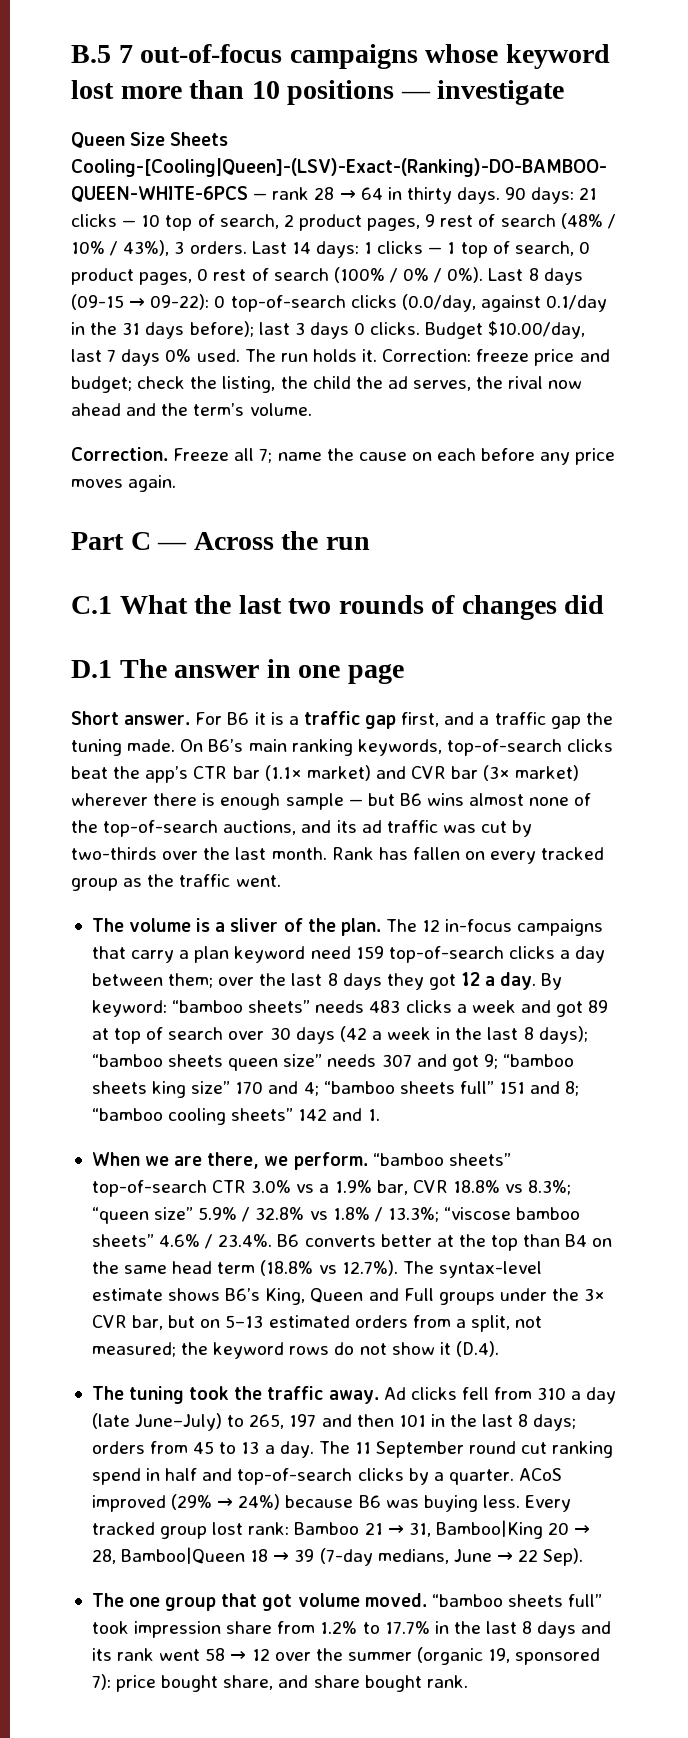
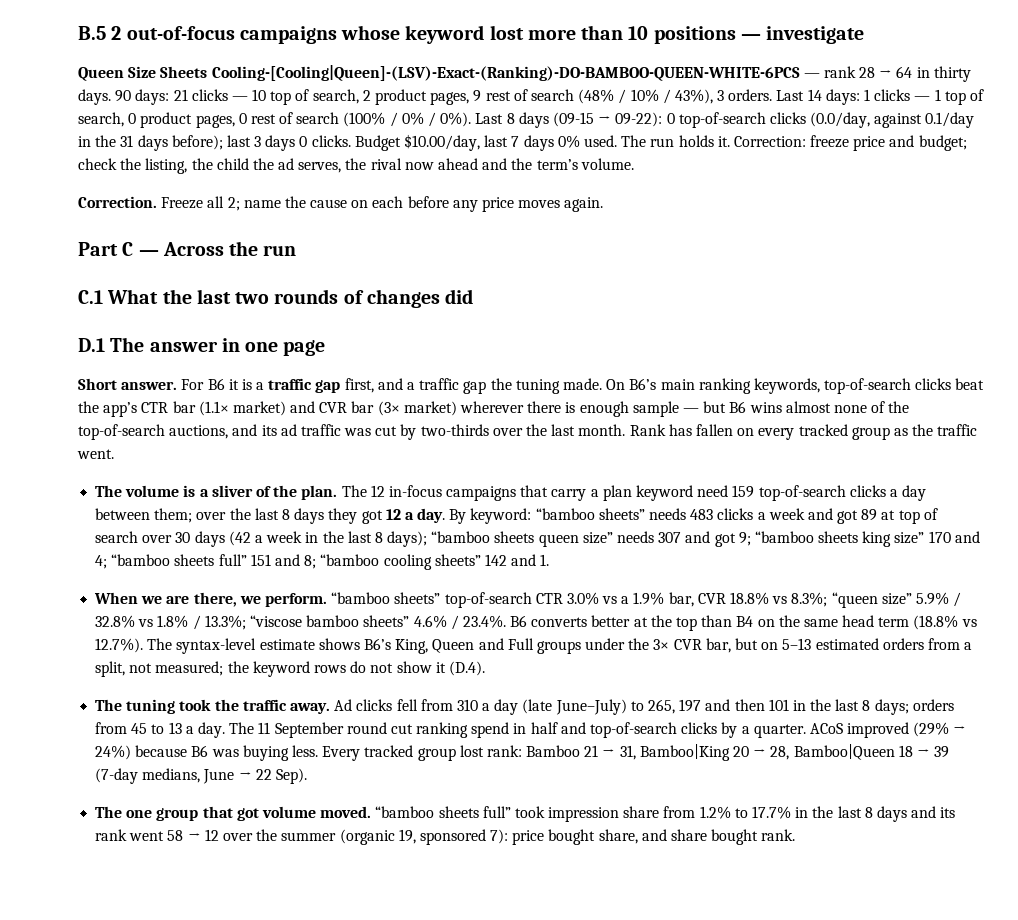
- B.5 7 out-of-focus campaigns whose keyword lost more than 10 positions — investigate
+ B.5 2 out-of-focus campaigns whose keyword lost more than 10 positions — investigate
- Freeze all 7; name the cause on each before any price moves again.
+ Freeze all 2; name the cause on each before any price moves again.

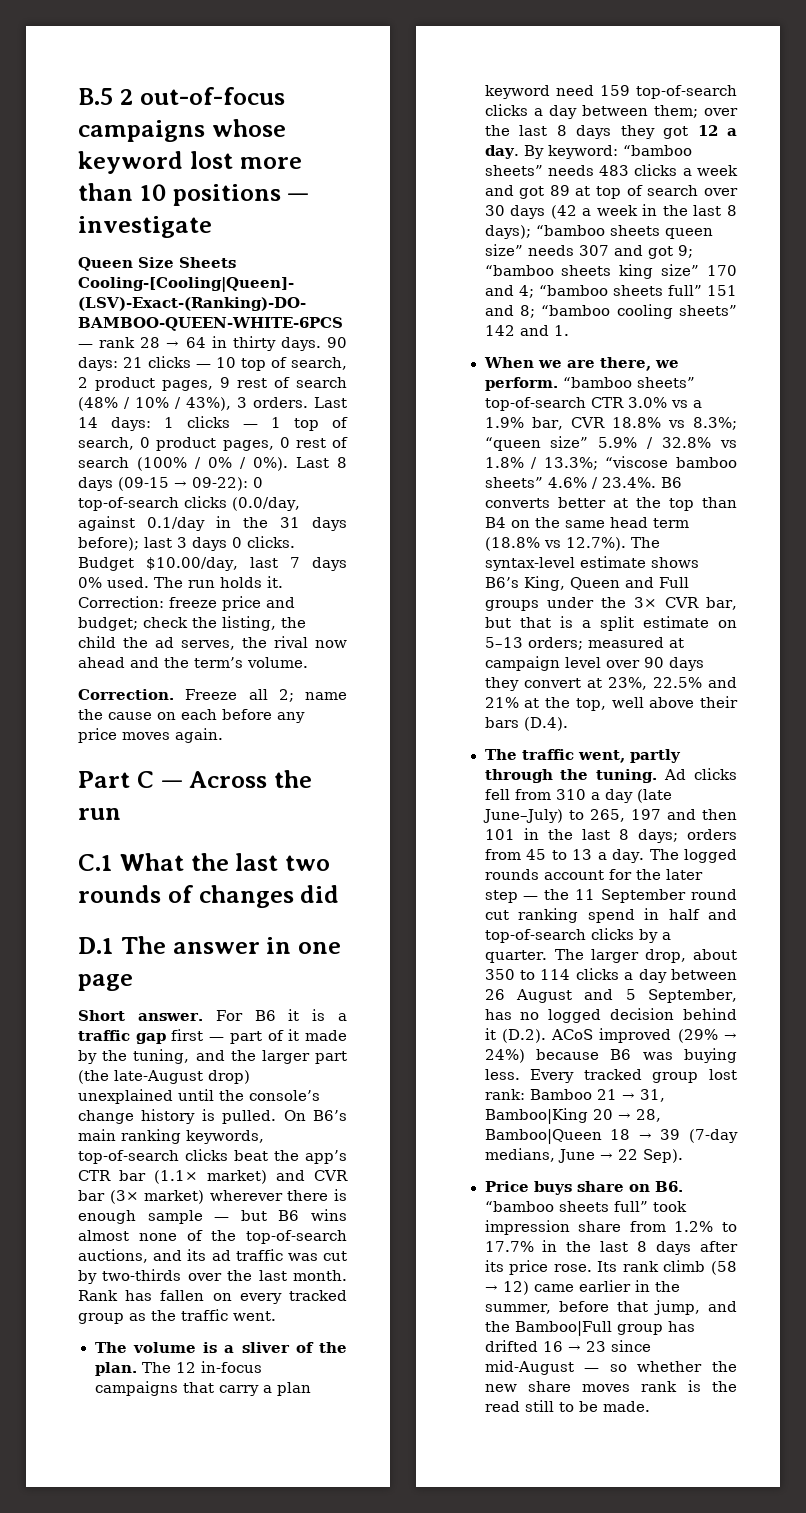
- For B6 it is a traffic gap first, and a traffic gap the tuning made.
+ For B6 it is a traffic gap first — part of it made by the tuning, and the larger part (the late-August drop) unexplained until the console’s change history is pulled.
- “bamboo sheets” top-of-search CTR 3.0% vs a 1.9% bar, CVR 18.8% vs 8.3%; “queen size” 5.9% / 32.8% vs 1.8% / 13.3%; “viscose bamboo sheets” 4.6% / 23.4%. B6 converts better at the top than B4 on the same head term (18.8% vs 12.7%). The syntax-level estimate shows B6’s King, Queen and Full groups under the 3× CVR bar, but on 5–13 estimated orders from a split, not measured; the keyword rows do not show it (D.4).
- The tuning took the traffic away.
+ “bamboo sheets” top-of-search CTR 3.0% vs a 1.9% bar, CVR 18.8% vs 8.3%; “queen size” 5.9% / 32.8% vs 1.8% / 13.3%; “viscose bamboo sheets” 4.6% / 23.4%. B6 converts better at the top than B4 on the same head term (18.8% vs 12.7%). The syntax-level estimate shows B6’s King, Queen and Full groups under the 3× CVR bar, but that is a split estimate on 5–13 orders; measured at campaign level over 90 days they convert at 23%, 22.5% and 21% at the top, well above their bars (D.4).
+ The traffic went, partly through the tuning.
- The 11 September round cut ranking spend in half and top-of-search clicks by a quarter.
+ The logged rounds account for the later step — the 11 September round cut ranking spend in half and top-of-search clicks by a quarter.
- ACoS improved (29% → 24%) because B6 was buying less.
+ The larger drop, about 350 to 114 clicks a day between 26 August and 5 September, has no logged decision behind it (D.2). ACoS improved (29% → 24%) because B6 was buying less.
- The one group that got volume moved. “bamboo sheets full” took impression share from 1.2% to 17.7% in the last 8 days and its rank went 58 → 12 over the summer (organic 19, sponsored 7): price bought share, and share bought rank.
+ Price buys share on B6. “bamboo sheets full” took impression share from 1.2% to 17.7% in the last 8 days after its price rose. Its rank climb (58 → 12) came earlier in the summer, before that jump, and the Bamboo|Full group has drifted 16 → 23 since mid-August — so whether the new share moves rank is the read still to be made.

